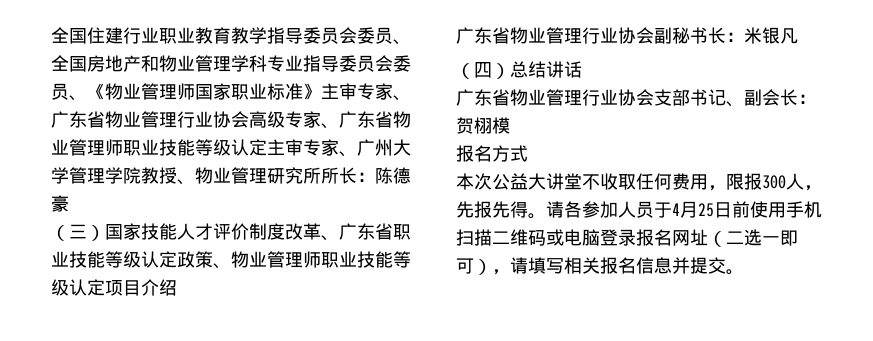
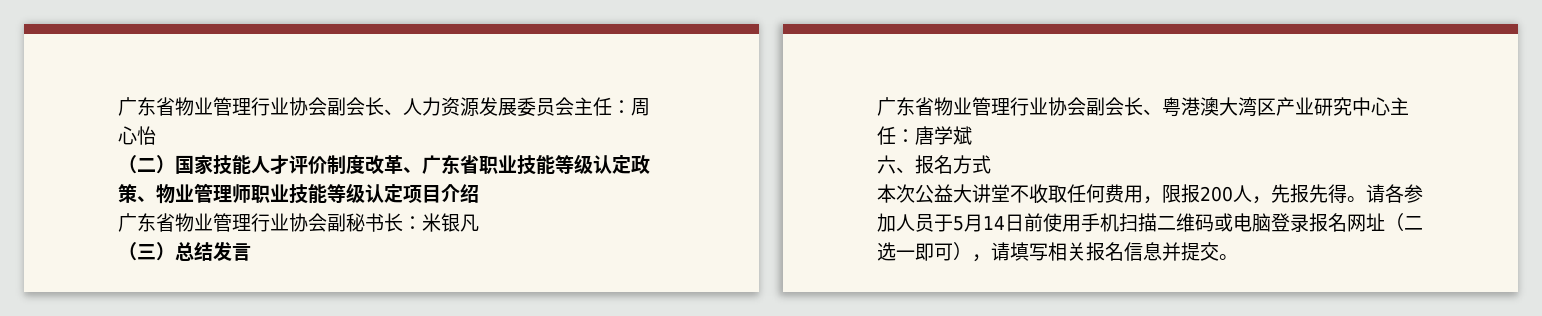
- 全国住建行业职业教育教学指导委员会委员、全国房地产和物业管理学科专业指导委员会委员、《物业管理师国家职业标准》主审专家、广东省物业管理行业协会高级专家、广东省物业管理师职业技能等级认定主审专家、广州大学管理学院教授、物业管理研究所所长：陈德豪
- （三）国家技能人才评价制度改革、广东省职业技能等级认定政策、物业管理师职业技能等级认定项目介绍
+ 广东省物业管理行业协会副会长、人力资源发展委员会主任：周心怡
+ （二）国家技能人才评价制度改革、广东省职业技能等级认定政策、物业管理师职业技能等级认定项目介绍
- （四）总结讲话
- 广东省物业管理行业协会支部书记、副会长：贺栩模
- 报名方式
+ （三）总结发言
+ 广东省物业管理行业协会副会长、粤港澳大湾区产业研究中心主任：唐学斌
+ 六、报名方式
- 本次公益大讲堂不收取任何费用，限报300人，先报先得。
+ 本次公益大讲堂不收取任何费用，限报200人，先报先得。
- 请各参加人员于4月25日前使用手机扫描二维码或电脑登录报名网址（二选一即可），请填写相关报名信息并提交。
+ 请各参加人员于5月14日前使用手机扫描二维码或电脑登录报名网址（二选一即可），请填写相关报名信息并提交。

